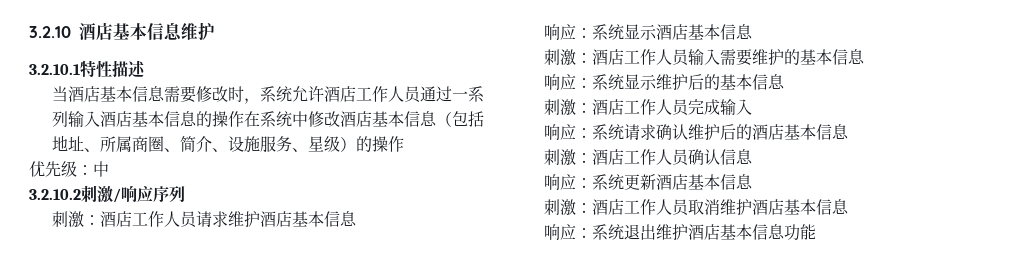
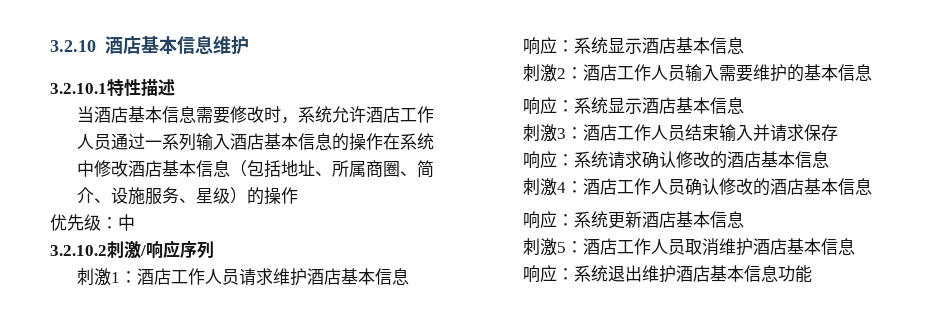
- 刺激：酒店工作人员请求维护酒店基本信息
+ 刺激1：酒店工作人员请求维护酒店基本信息
- 刺激：酒店工作人员输入需要维护的基本信息
- 响应：系统显示维护后的基本信息
- 刺激：酒店工作人员完成输入
+ 刺激2：酒店工作人员输入需要维护的基本信息
+ 响应：系统显示酒店基本信息
+ 刺激3：酒店工作人员结束输入并请求保存
- 响应：系统请求确认维护后的酒店基本信息
+ 响应：系统请求确认修改的酒店基本信息
- 刺激：酒店工作人员确认信息
+ 刺激4：酒店工作人员确认修改的酒店基本信息
- 刺激：酒店工作人员取消维护酒店基本信息
+ 刺激5：酒店工作人员取消维护酒店基本信息

